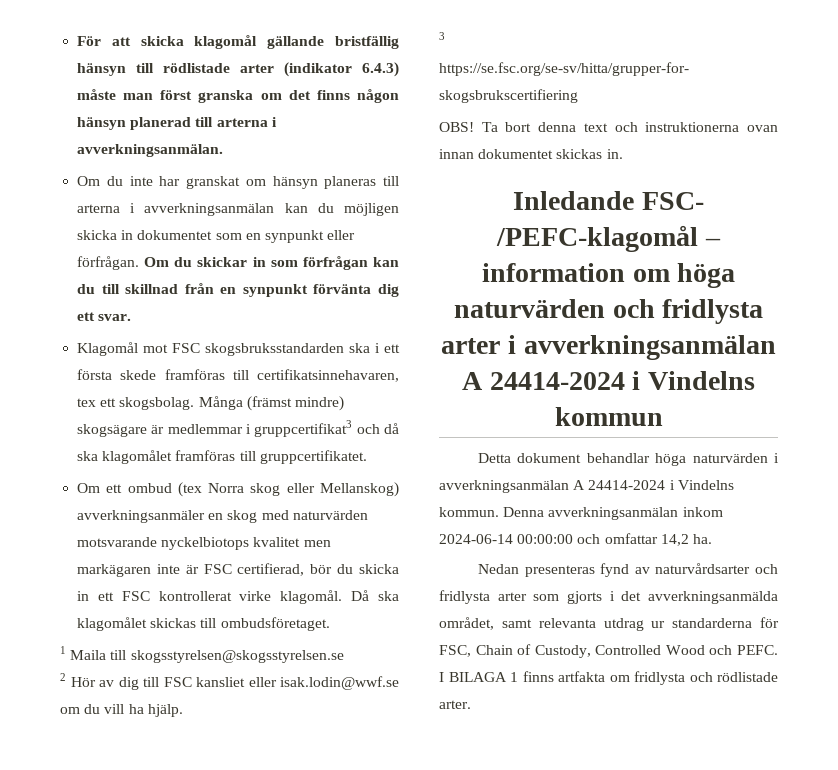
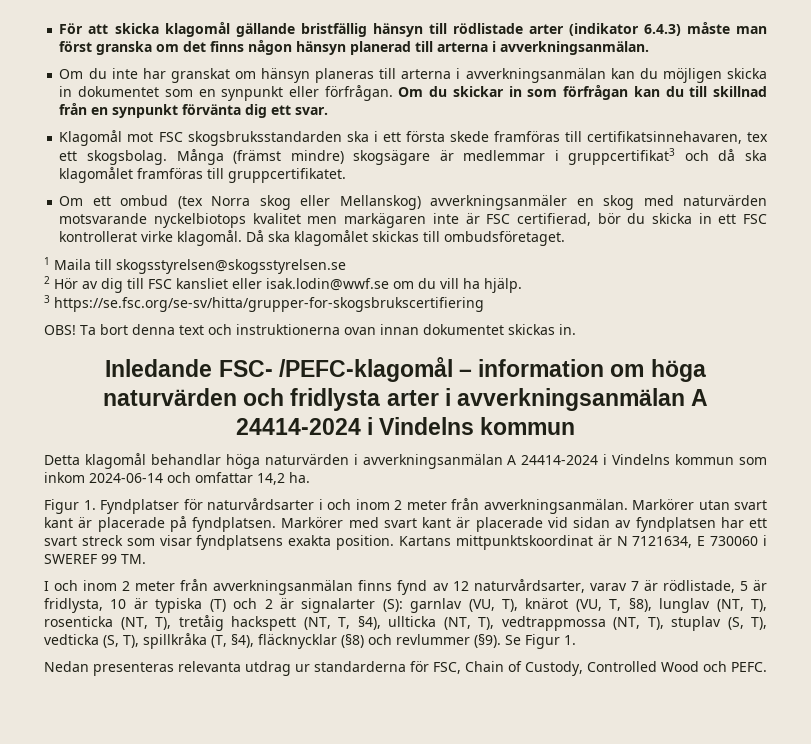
- Detta dokument behandlar höga naturvärden i avverkningsanmälan A 24414-2024 i Vindelns kommun. Denna avverkningsanmälan inkom 2024-06-14 00:00:00 och omfattar 14,2 ha.
+ Detta klagomål behandlar höga naturvärden i avverkningsanmälan A 24414-2024 i Vindelns kommun som inkom 2024-06-14 och omfattar 14,2 ha.
- Nedan presenteras fynd av naturvårdsarter och fridlysta arter som gjorts i det avverkningsanmälda området, samt relevanta utdrag ur standarderna för FSC, Chain of Custody, Controlled Wood och PEFC. I BILAGA 1 finns artfakta om fridlysta och rödlistade arter.
+ Figur 1. Fyndplatser för naturvårdsarter i och inom 2 meter från avverkningsanmälan. Markörer utan svart kant är placerade på fyndplatsen. Markörer med svart kant är placerade vid sidan av fyndplatsen har ett svart streck som visar fyndplatsens exakta position. Kartans mittpunktskoordinat är N 7121634, E 730060 i SWEREF 99 TM.
+ I och inom 2 meter från avverkningsanmälan finns fynd av 12 naturvårdsarter, varav 7 är rödlistade, 5 är fridlysta, 10 är typiska (T) och 2 är signalarter (S): garnlav (VU, T), knärot (VU, T, §8), lunglav (NT, T), rosenticka (NT, T), tretåig hackspett (NT, T, §4), ullticka (NT, T), vedtrappmossa (NT, T), stuplav (S, T), vedticka (S, T), spillkråka (T, §4), fläcknycklar (§8) och revlummer (§9). Se Figur 1.
+ Nedan presenteras relevanta utdrag ur standarderna för FSC, Chain of Custody, Controlled Wood och PEFC.

